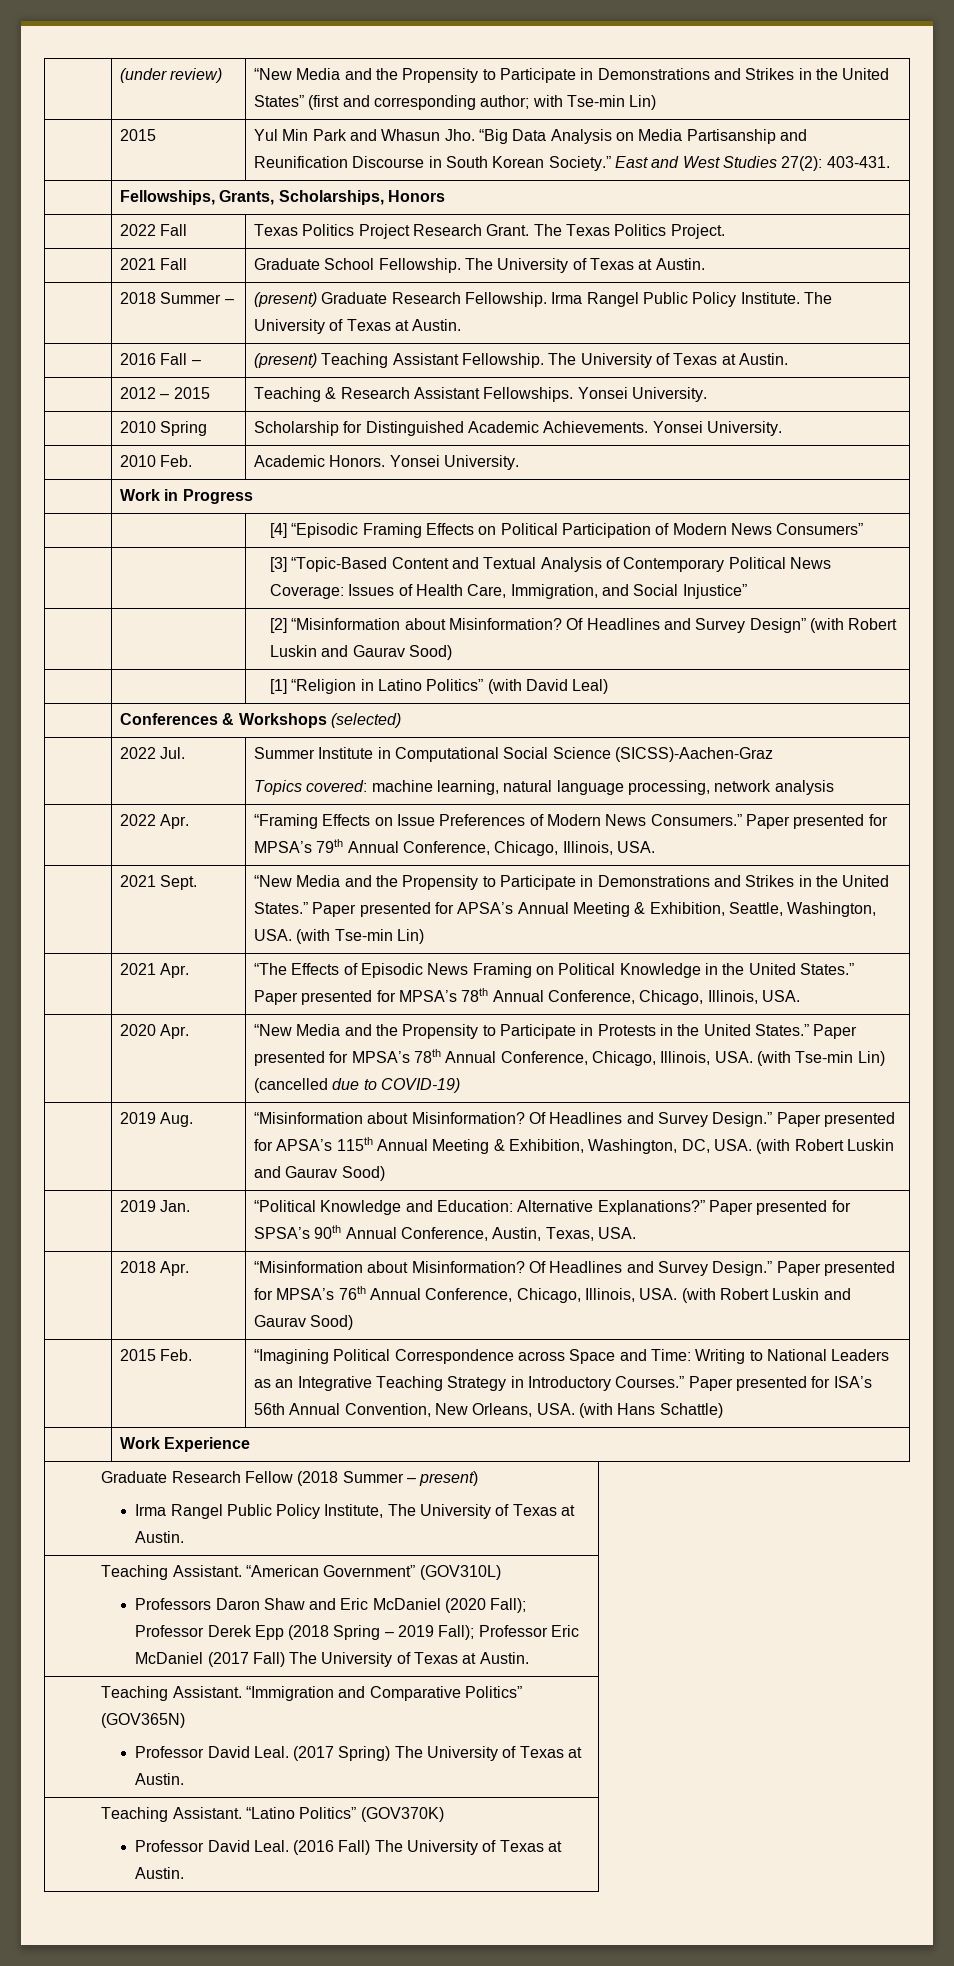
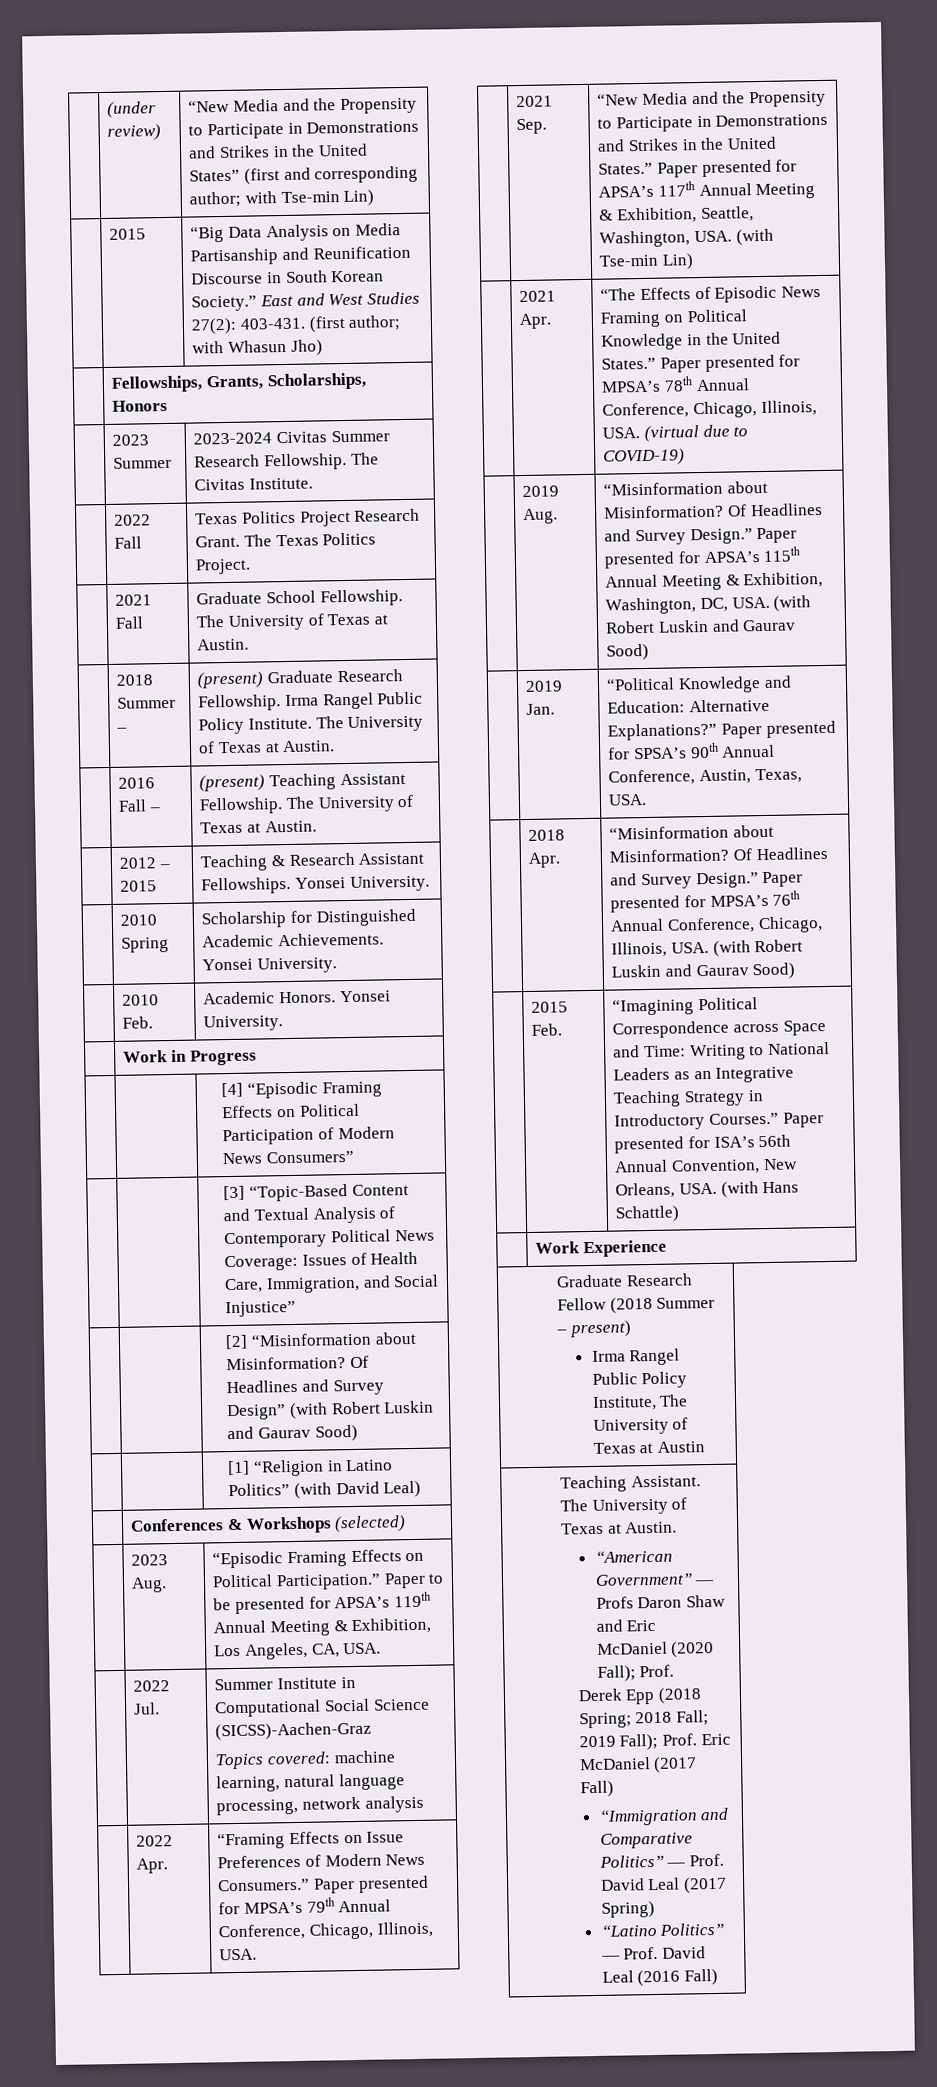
- | 2015 | Yul Min Park and Whasun Jho. “Big Data Analysis on Media Partisanship and Reunification Discourse in South Korean Society.” East and West Studies 27(2): 403-431.
+ | 2015 | “Big Data Analysis on Media Partisanship and Reunification Discourse in South Korean Society.” East and West Studies 27(2): 403-431. (first author; with Whasun Jho)
+ | 2023 Summer | 2023-2024 Civitas Summer Research Fellowship. The Civitas Institute.
+ | 2023 Aug. | “Episodic Framing Effects on Political Participation.” Paper to be presented for APSA’s 119th Annual Meeting & Exhibition, Los Angeles, CA, USA.
- | 2021 Sept. | “New Media and the Propensity to Participate in Demonstrations and Strikes in the United States.” Paper presented for APSA’s Annual Meeting & Exhibition, Seattle, Washington, USA. (with Tse-min Lin)
+ | 2021 Sep. | “New Media and the Propensity to Participate in Demonstrations and Strikes in the United States.” Paper presented for APSA’s 117th Annual Meeting & Exhibition, Seattle, Washington, USA. (with Tse-min Lin)
- | 2021 Apr. | “The Effects of Episodic News Framing on Political Knowledge in the United States.” Paper presented for MPSA’s 78th Annual Conference, Chicago, Illinois, USA.
- | 2020 Apr. | “New Media and the Propensity to Participate in Protests in the United States.” Paper presented for MPSA’s 78th Annual Conference, Chicago, Illinois, USA. (with Tse-min Lin) (cancelled due to COVID-19)
+ | 2021 Apr. | “The Effects of Episodic News Framing on Political Knowledge in the United States.” Paper presented for MPSA’s 78th Annual Conference, Chicago, Illinois, USA. (virtual due to COVID-19)
  Graduate Research Fellow (2018 Summer – present)
- Irma Rangel Public Policy Institute, The University of Texas at Austin.
- Teaching Assistant. “American Government” (GOV310L)
- Professors Daron Shaw and Eric McDaniel (2020 Fall); Professor Derek Epp (2018 Spring – 2019 Fall); Professor Eric McDaniel (2017 Fall) The University of Texas at Austin.
- Teaching Assistant. “Immigration and Comparative Politics” (GOV365N)
- Professor David Leal. (2017 Spring) The University of Texas at Austin.
- Teaching Assistant. “Latino Politics” (GOV370K)
- Professor David Leal. (2016 Fall) The University of Texas at Austin.
+ Irma Rangel Public Policy Institute, The University of Texas at Austin
+ Teaching Assistant. The University of Texas at Austin.
+ “American Government” — Profs Daron Shaw and Eric McDaniel (2020 Fall); Prof.
+ Derek Epp (2018 Spring; 2018 Fall; 2019 Fall); Prof. Eric McDaniel (2017 Fall)
+ “Immigration and Comparative Politics” — Prof. David Leal (2017 Spring)
+ “Latino Politics” — Prof. David Leal (2016 Fall)

